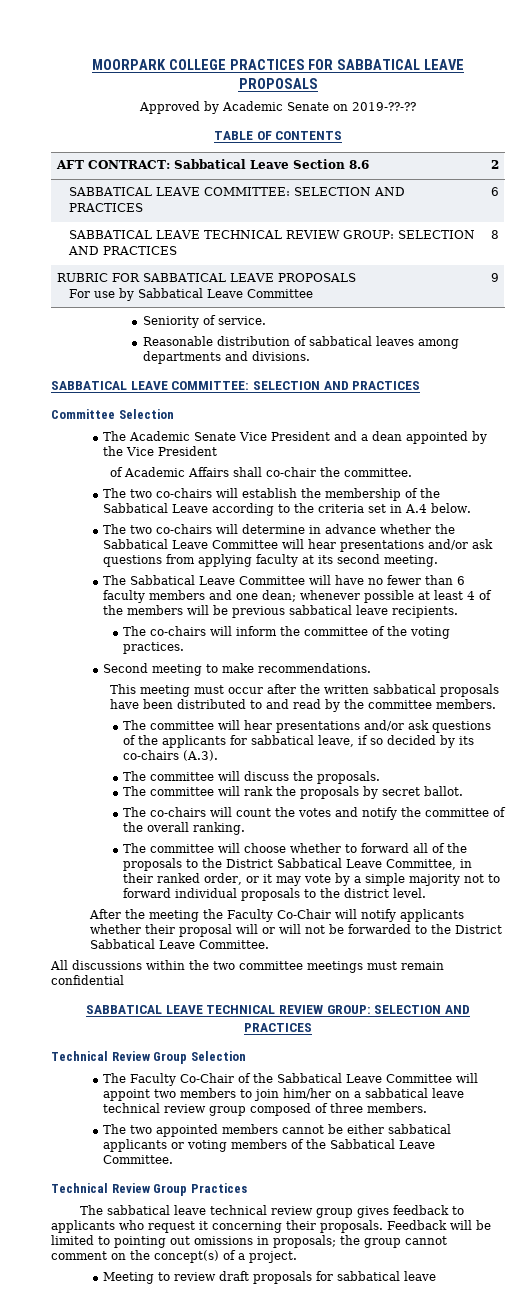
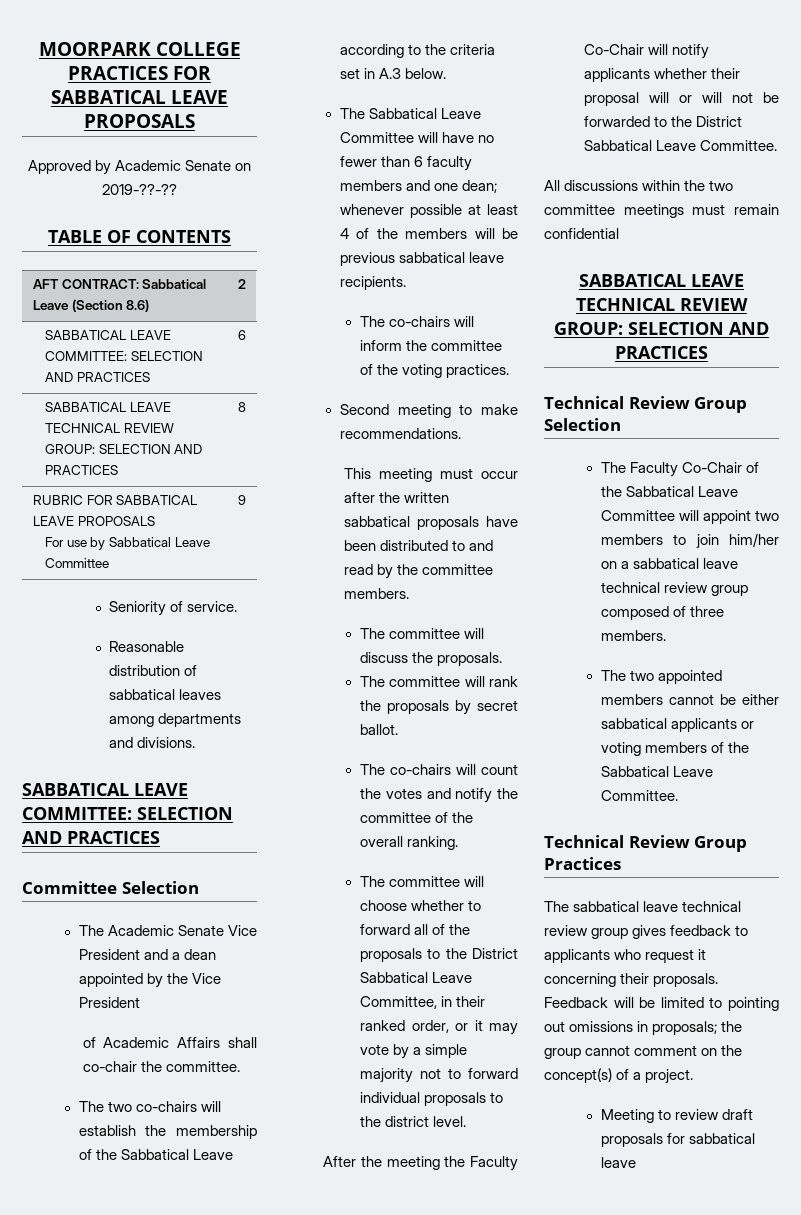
- AFT CONTRACT: Sabbatical Leave Section 8.6 | 2
+ AFT CONTRACT: Sabbatical Leave (Section 8.6) | 2
- The two co-chairs will establish the membership of the Sabbatical Leave according to the criteria set in A.4 below.
+ The two co-chairs will establish the membership of the Sabbatical Leave according to the criteria set in A.3 below.
- The two co-chairs will determine in advance whether the Sabbatical Leave Committee will hear presentations and/or ask questions from applying faculty at its second meeting.
- The committee will hear presentations and/or ask questions of the applicants for sabbatical leave, if so decided by its co-chairs (A.3).

